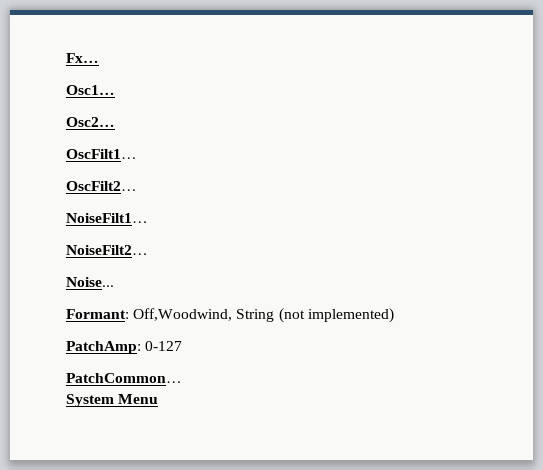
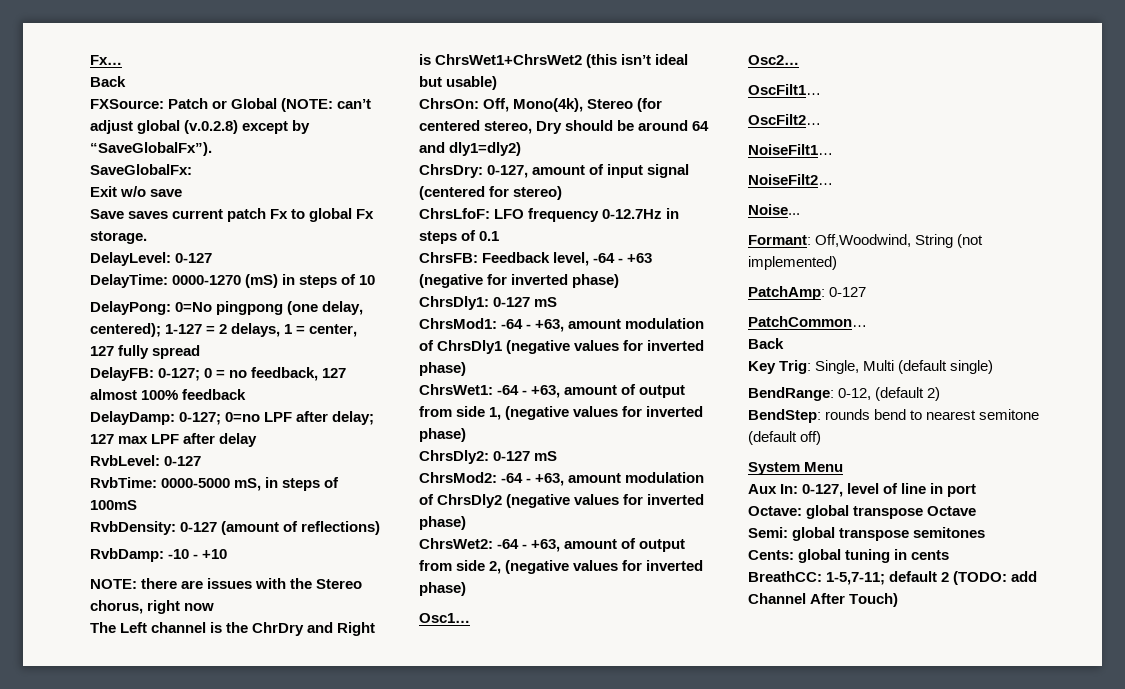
  Fx…
+ Back
+ FXSource: Patch or Global (NOTE: can’t adjust global (v.0.2.8) except by “SaveGlobalFx”).
+ SaveGlobalFx:
+ Exit w/o save
+ Save saves current patch Fx to global Fx storage.
+ DelayLevel: 0-127
+ DelayTime: 0000-1270 (mS) in steps of 10
+ DelayPong: 0=No pingpong (one delay, centered); 1-127 = 2 delays, 1 = center, 127 fully spread
+ DelayFB: 0-127; 0 = no feedback, 127 almost 100% feedback
+ DelayDamp: 0-127; 0=no LPF after delay; 127 max LPF after delay
+ RvbLevel: 0-127
+ RvbTime: 0000-5000 mS, in steps of 100mS
+ RvbDensity: 0-127 (amount of reflections)
+ RvbDamp: -10 - +10
+ NOTE: there are issues with the Stereo chorus, right now
+ The Left channel is the ChrDry and Right is ChrsWet1+ChrsWet2 (this isn’t ideal but usable)
+ ChrsOn: Off, Mono(4k), Stereo (for centered stereo, Dry should be around 64 and dly1=dly2)
+ ChrsDry: 0-127, amount of input signal (centered for stereo)
+ ChrsLfoF: LFO frequency 0-12.7Hz in steps of 0.1
+ ChrsFB: Feedback level, -64 - +63 (negative for inverted phase)
+ ChrsDly1: 0-127 mS
+ ChrsMod1: -64 - +63, amount modulation of ChrsDly1 (negative values for inverted phase)
+ ChrsWet1: -64 - +63, amount of output from side 1, (negative values for inverted phase)
+ ChrsDly2: 0-127 mS
+ ChrsMod2: -64 - +63, amount modulation of ChrsDly2 (negative values for inverted phase)
+ ChrsWet2: -64 - +63, amount of output from side 2, (negative values for inverted phase)
  PatchCommon…
+ Back
+ Key Trig: Single, Multi (default single)
+ BendRange: 0-12, (default 2)
+ BendStep: rounds bend to nearest semitone (default off)
  System Menu
+ Aux In: 0-127, level of line in port
+ Octave: global transpose Octave
+ Semi: global transpose semitones
+ Cents: global tuning in cents
+ BreathCC: 1-5,7-11; default 2 (TODO: add Channel After Touch)

